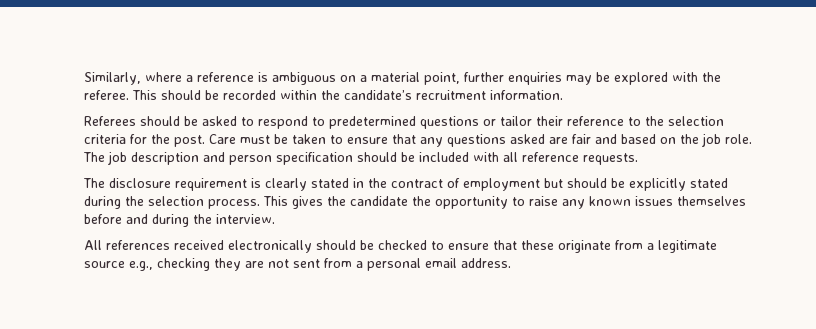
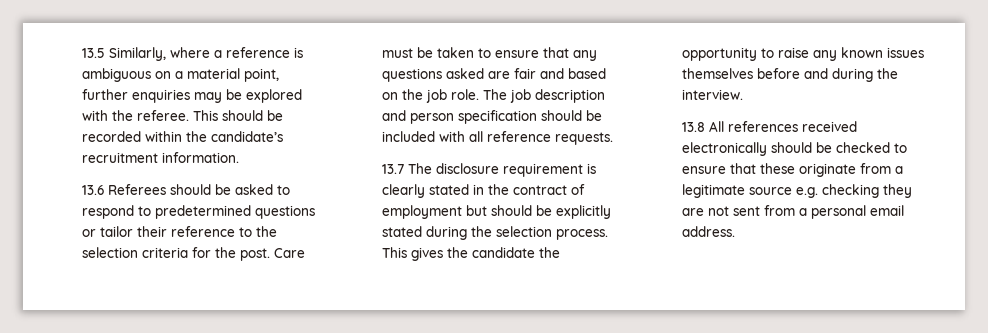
- Similarly, where a reference is ambiguous on a material point, further enquiries may be explored with the referee.
+ 13.5 Similarly, where a reference is ambiguous on a material point, further enquiries may be explored with the referee.
- Referees should be asked to respond to predetermined questions or tailor their reference to the selection criteria for the post.
+ 13.6 Referees should be asked to respond to predetermined questions or tailor their reference to the selection criteria for the post.
- The disclosure requirement is clearly stated in the contract of employment but should be explicitly stated during the selection process.
+ 13.7 The disclosure requirement is clearly stated in the contract of employment but should be explicitly stated during the selection process.
- All references received electronically should be checked to ensure that these originate from a legitimate source e.g., checking they are not sent from a personal email address.
+ 13.8 All references received electronically should be checked to ensure that these originate from a legitimate source e.g. checking they are not sent from a personal email address.

